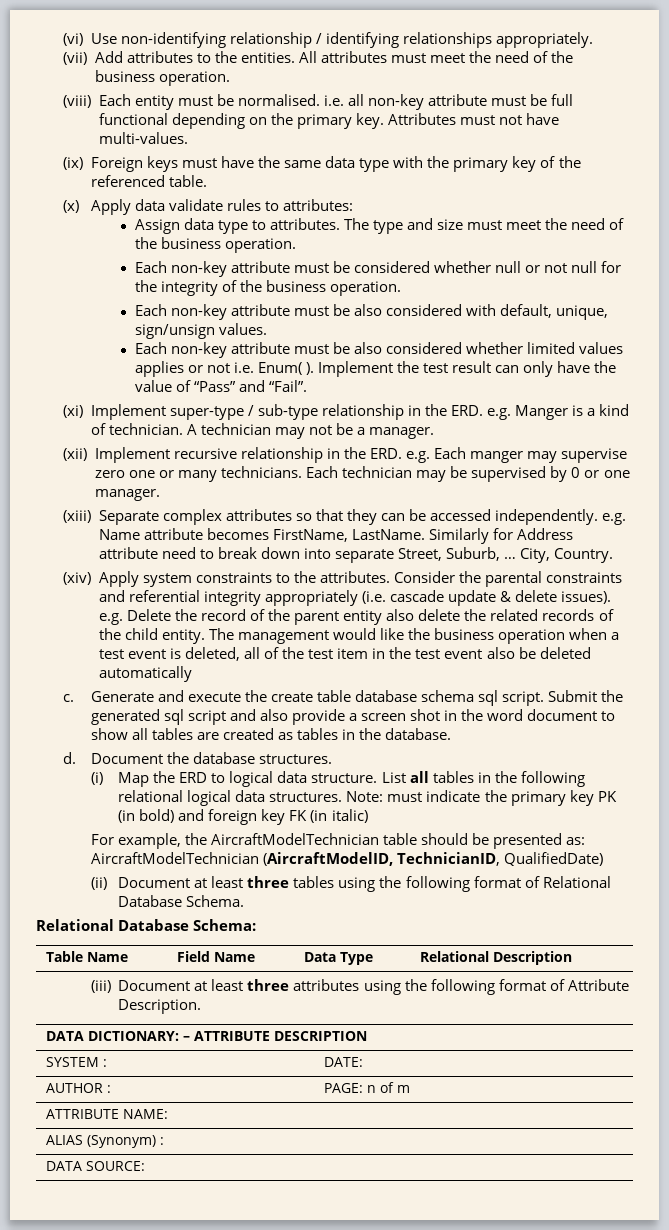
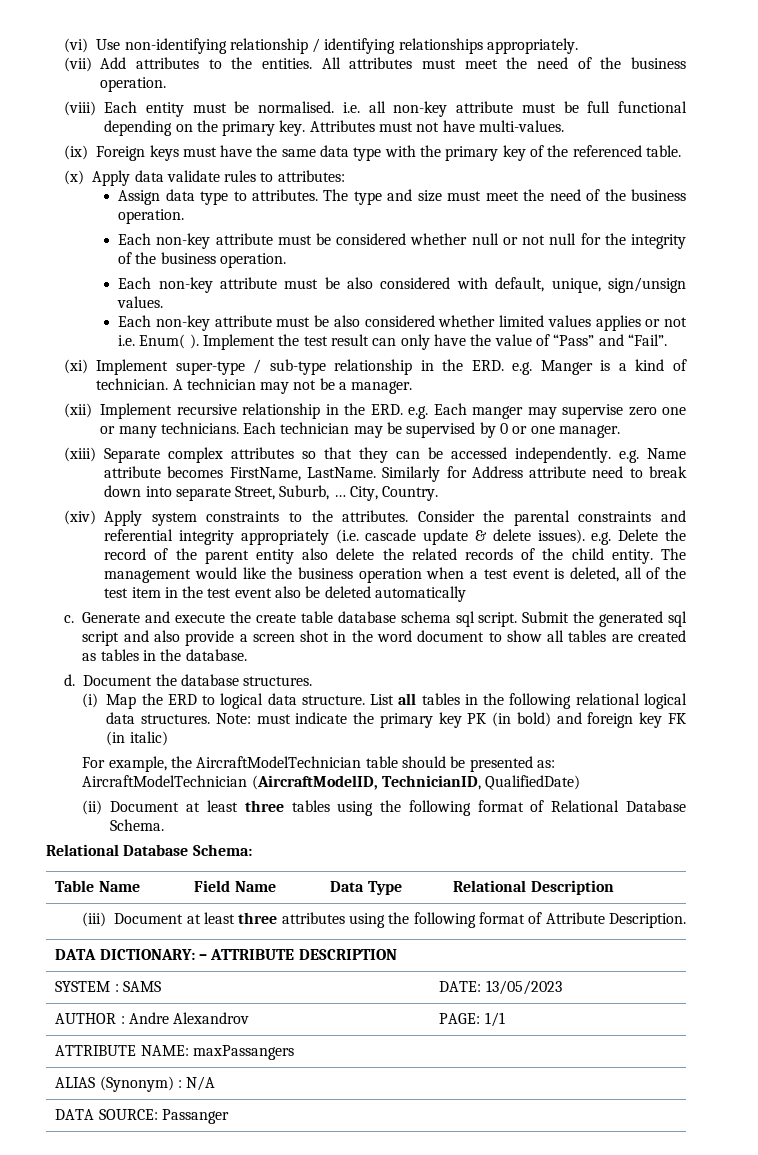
- SYSTEM : | DATE:
+ SYSTEM : SAMS | DATE: 13/05/2023
- AUTHOR : | PAGE: n of m
+ AUTHOR : Andre Alexandrov | PAGE: 1/1
- ATTRIBUTE NAME:
+ ATTRIBUTE NAME: maxPassangers
- ALIAS (Synonym) :
+ ALIAS (Synonym) : N/A
- DATA SOURCE:
+ DATA SOURCE: Passanger

